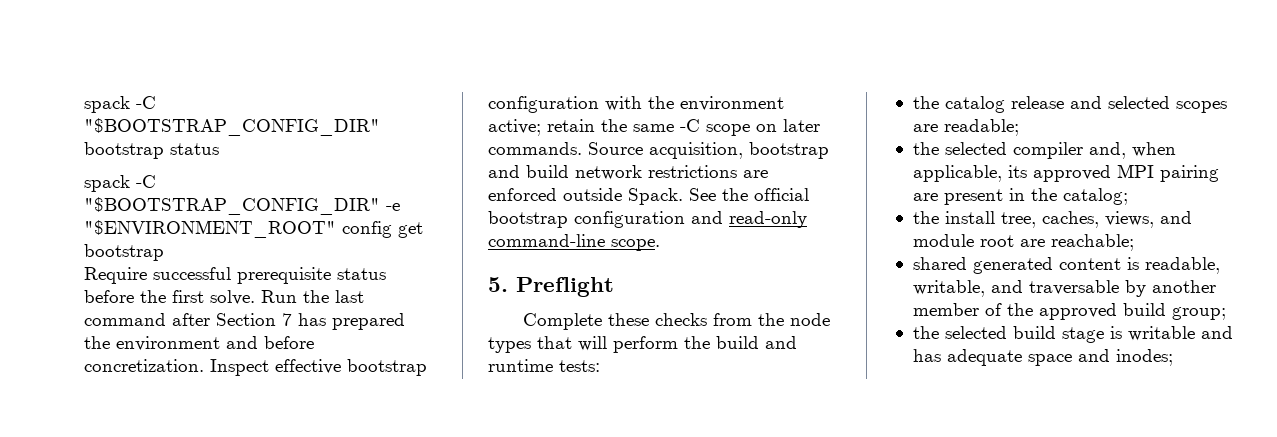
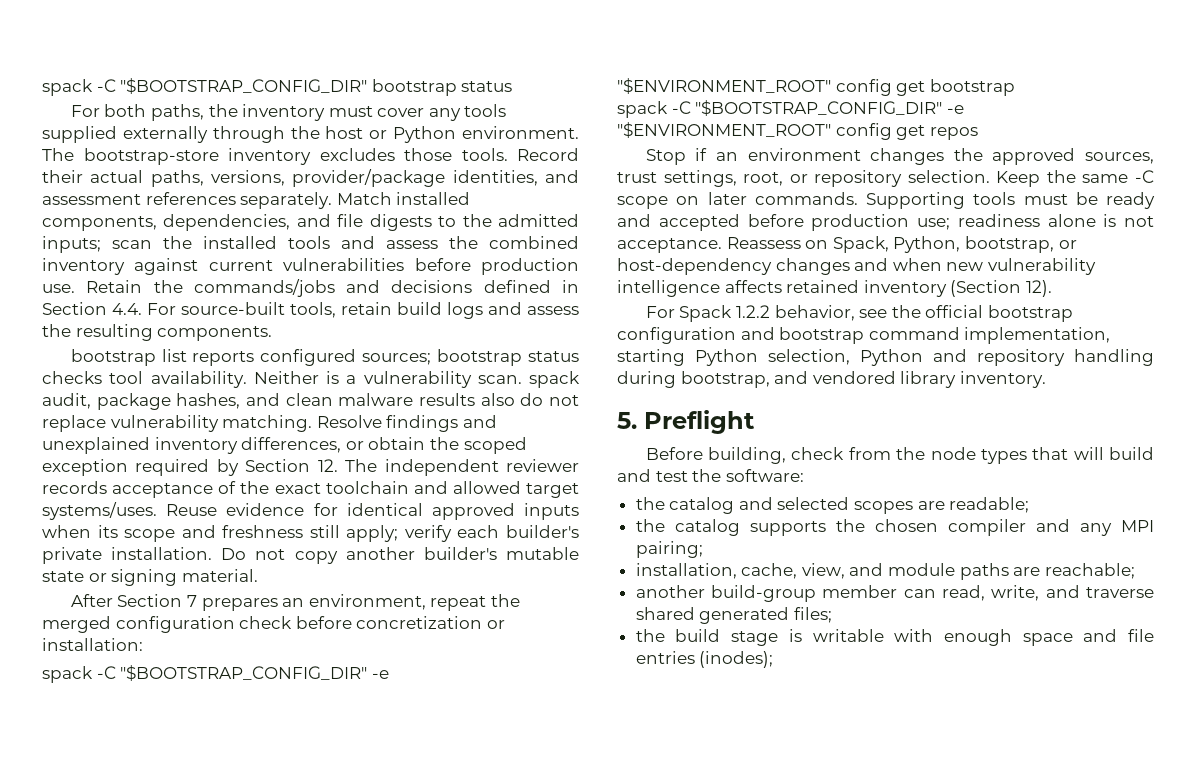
+ For both paths, the inventory must cover any tools supplied externally through the host or Python environment. The bootstrap-store inventory excludes those tools. Record their actual paths, versions, provider/package identities, and assessment references separately. Match installed components, dependencies, and file digests to the admitted inputs; scan the installed tools and assess the combined inventory against current vulnerabilities before production use. Retain the commands/jobs and decisions defined in Section 4.4. For source-built tools, retain build logs and assess the resulting components.
+ bootstrap list reports configured sources; bootstrap status checks tool availability. Neither is a vulnerability scan. spack audit, package hashes, and clean malware results also do not replace vulnerability matching. Resolve findings and unexplained inventory differences, or obtain the scoped exception required by Section 12. The independent reviewer records acceptance of the exact toolchain and allowed target systems/uses. Reuse evidence for identical approved inputs when its scope and freshness still apply; verify each builder's private installation. Do not copy another builder's mutable state or signing material.
+ After Section 7 prepares an environment, repeat the merged configuration check before concretization or installation:
- Require successful prerequisite status before the first solve. Run the last command after Section 7 has prepared the environment and before concretization. Inspect effective bootstrap configuration with the environment active; retain the same -C scope on later commands.
+ spack -C "$BOOTSTRAP_CONFIG_DIR" -e "$ENVIRONMENT_ROOT" config get repos
+ Stop if an environment changes the approved sources, trust settings, root, or repository selection. Keep the same -C scope on later commands.
- Source acquisition, bootstrap and build network restrictions are enforced outside Spack. See the official bootstrap configuration and read-only command-line scope.
+ Supporting tools must be ready and accepted before production use; readiness alone is not acceptance. Reassess on Spack, Python, bootstrap, or host-dependency changes and when new vulnerability intelligence affects retained inventory (Section 12).
+ For Spack 1.2.2 behavior, see the official bootstrap configuration and bootstrap command implementation, starting Python selection, Python and repository handling during bootstrap, and vendored library inventory.
- Complete these checks from the node types that will perform the build and runtime tests:
- the catalog release and selected scopes are readable;
+ Before building, check from the node types that will build and test the software:
+ the catalog and selected scopes are readable;
- the selected compiler and, when applicable, its approved MPI pairing are present in the catalog;
- the install tree, caches, views, and module root are reachable;
+ the catalog supports the chosen compiler and any MPI pairing;
+ installation, cache, view, and module paths are reachable;
- shared generated content is readable, writable, and traversable by another member of the approved build group;
- the selected build stage is writable and has adequate space and inodes;
+ another build-group member can read, write, and traverse shared generated files;
+ the build stage is writable with enough space and file entries (inodes);

